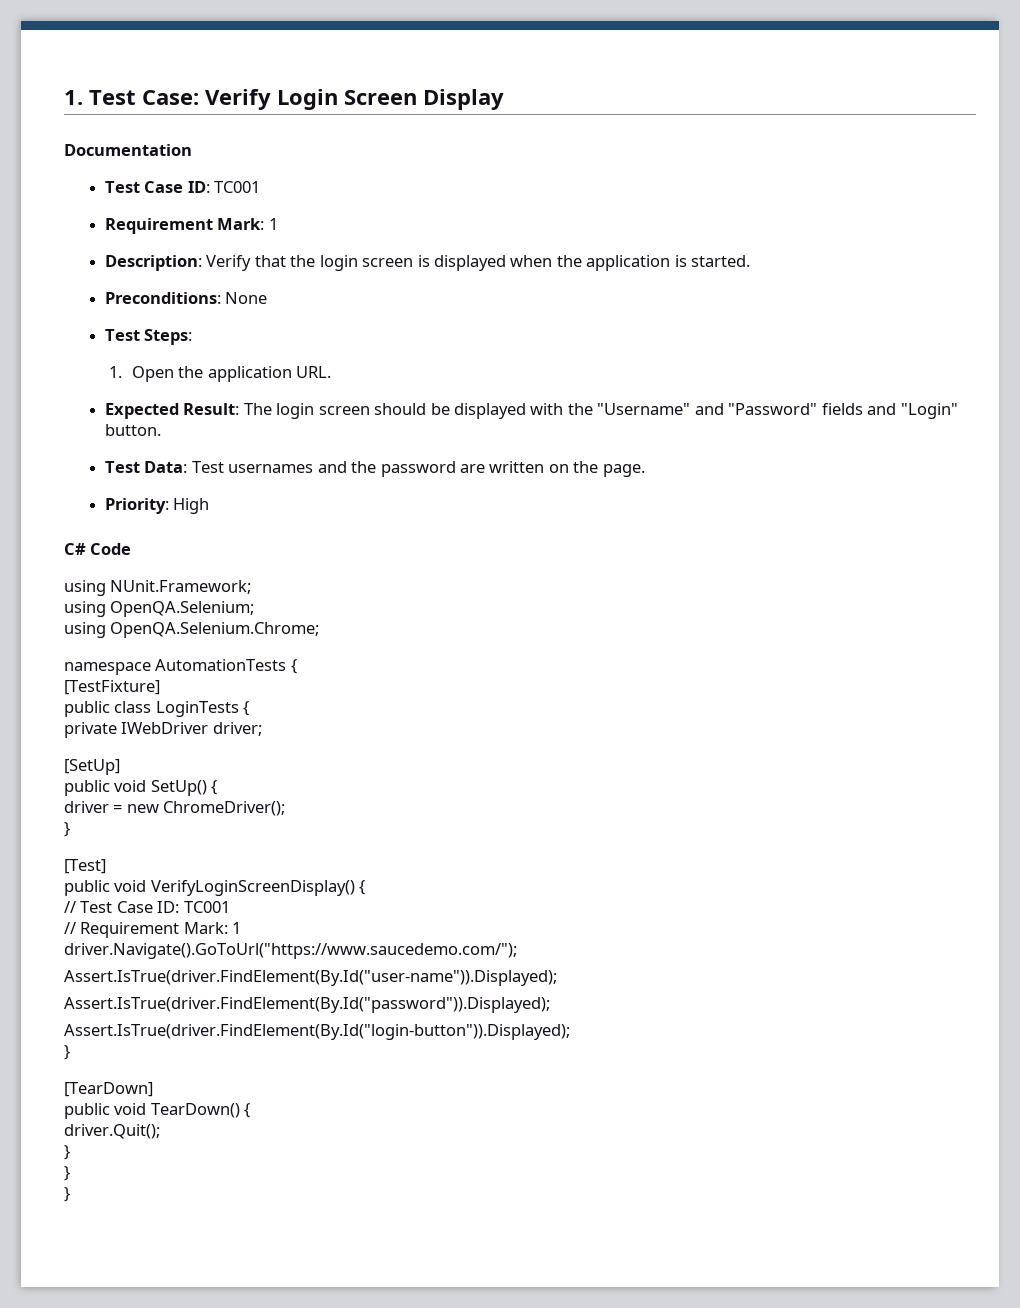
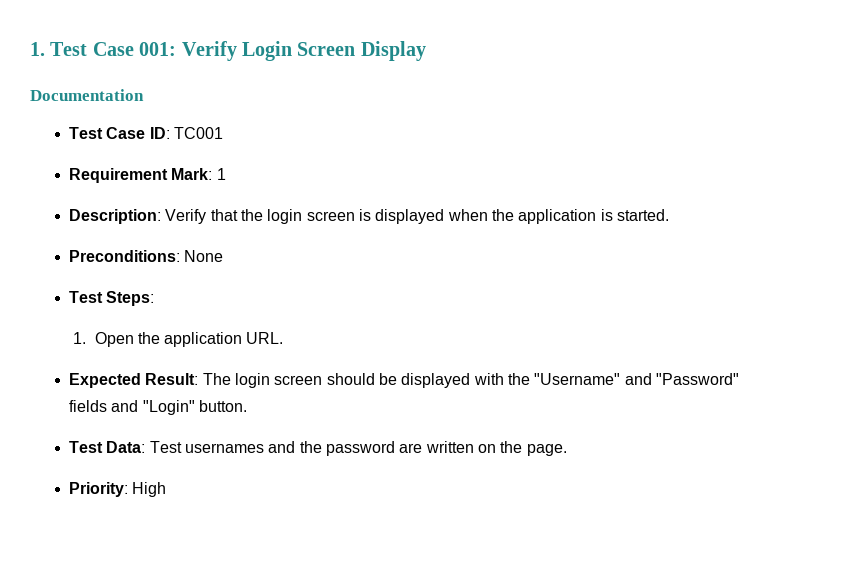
- 1. Test Case: Verify Login Screen Display
+ 1. Test Case 001: Verify Login Screen Display
- C# Code
- using NUnit.Framework;
- using OpenQA.Selenium;
- using OpenQA.Selenium.Chrome;
- namespace AutomationTests {
- [TestFixture]
- public class LoginTests {
- private IWebDriver driver;
- [SetUp]
- public void SetUp() {
- driver = new ChromeDriver();
- }
- [Test]
- public void VerifyLoginScreenDisplay() {
- // Test Case ID: TC001
- // Requirement Mark: 1
- driver.Navigate().GoToUrl("https://www.saucedemo.com/");
- Assert.IsTrue(driver.FindElement(By.Id("user-name")).Displayed);
- Assert.IsTrue(driver.FindElement(By.Id("password")).Displayed);
- Assert.IsTrue(driver.FindElement(By.Id("login-button")).Displayed);
- }
- [TearDown]
- public void TearDown() {
- driver.Quit();
- }
- }
- }

